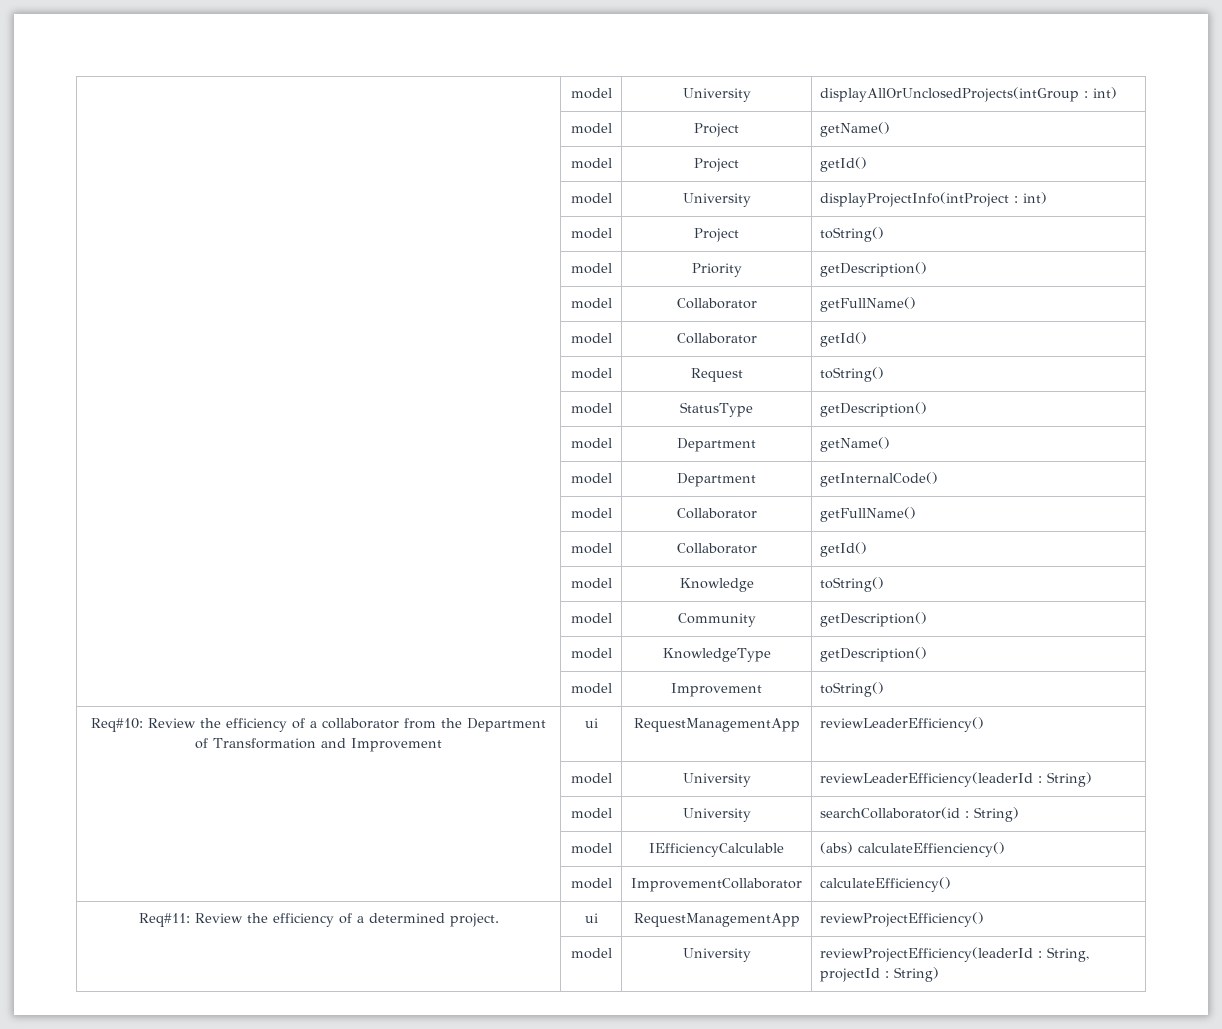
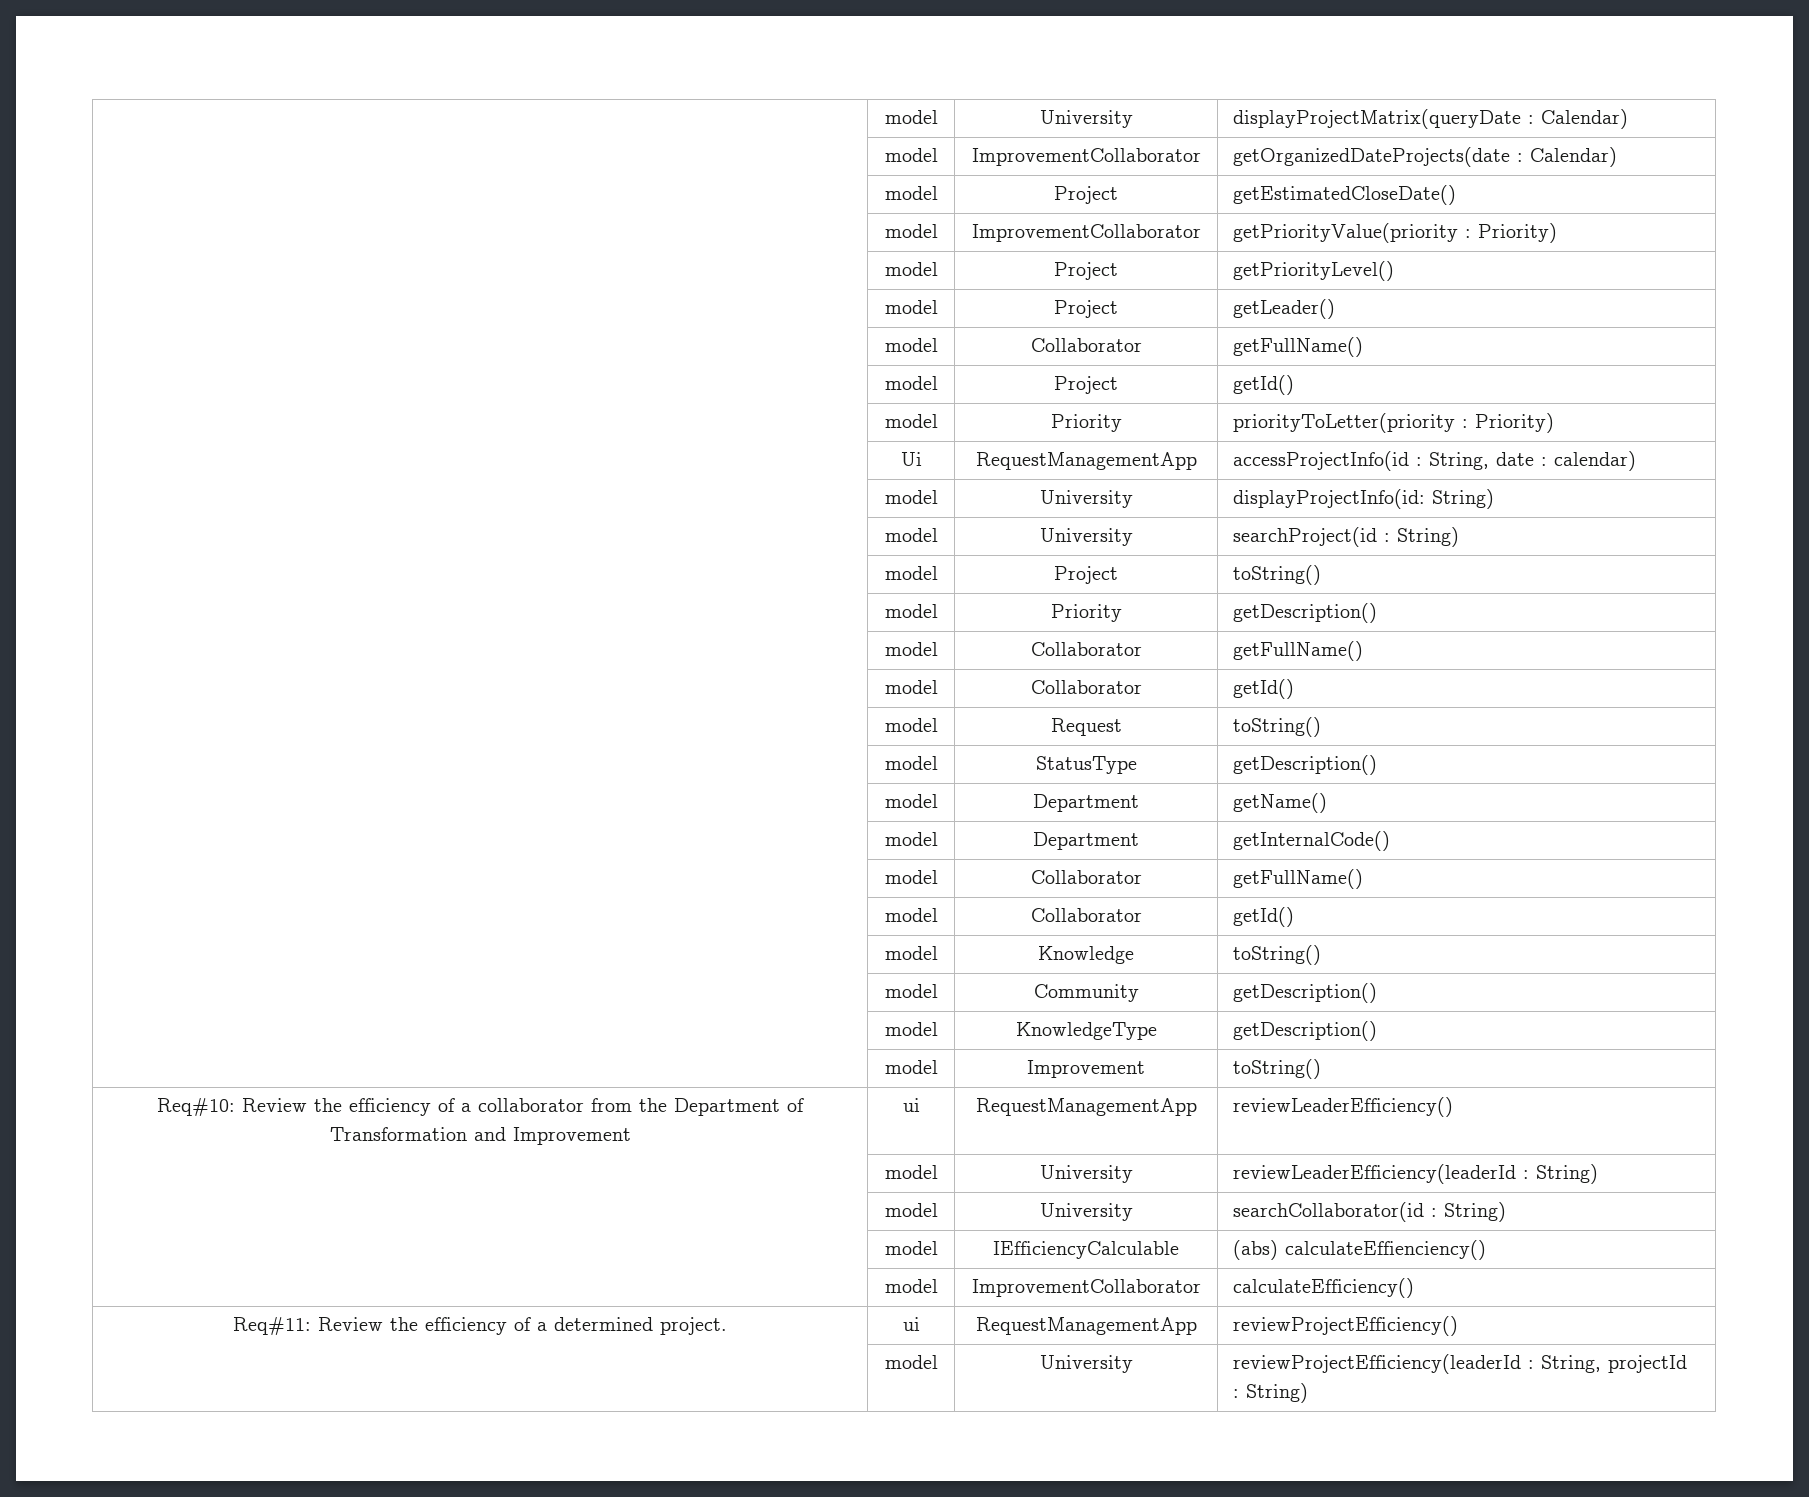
- | model | University | displayAllOrUnclosedProjects(intGroup : int)
- | model | Project | getName()
+ | model | University | displayProjectMatrix(queryDate : Calendar)
+ | model | ImprovementCollaborator | getOrganizedDateProjects(date : Calendar)
+ | model | Project | getEstimatedCloseDate()
+ | model | ImprovementCollaborator | getPriorityValue(priority : Priority)
+ | model | Project | getPriorityLevel()
+ | model | Project | getLeader()
+ | model | Collaborator | getFullName()
  | model | Project | getId()
- | model | University | displayProjectInfo(intProject : int)
+ | model | Priority | priorityToLetter(priority : Priority)
+ | Ui | RequestManagementApp | accessProjectInfo(id : String, date : calendar)
+ | model | University | displayProjectInfo(id: String)
+ | model | University | searchProject(id : String)

